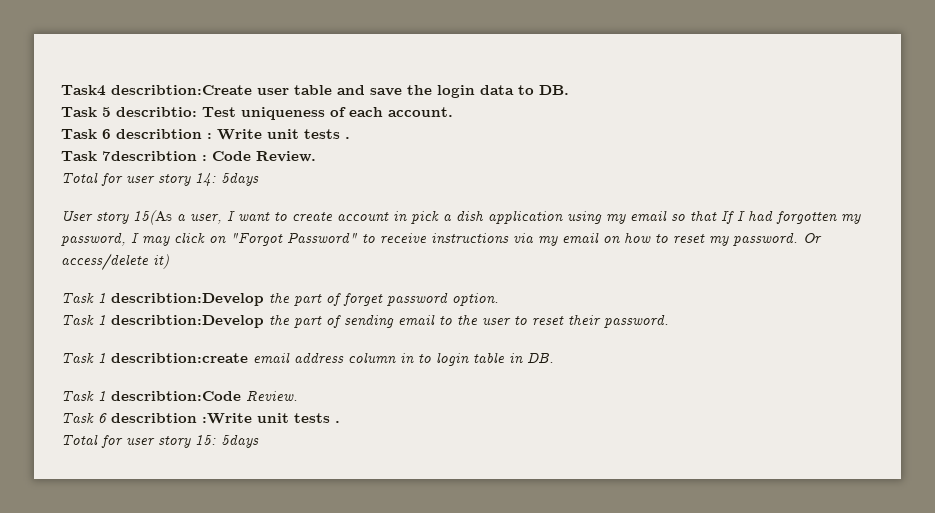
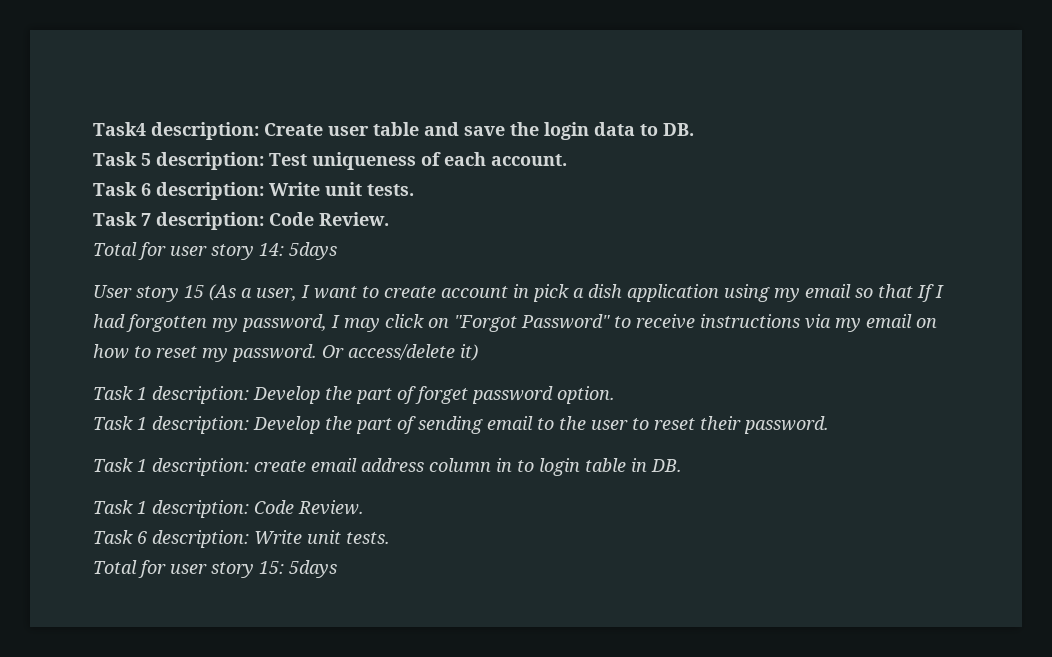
- Task4 describtion:Create user table and save the login data to DB.
+ Task4 description: Create user table and save the login data to DB.
- Task 5 describtio: Test uniqueness of each account.
- Task 6 describtion : Write unit tests .
- Task 7describtion : Code Review.
+ Task 5 description: Test uniqueness of each account.
+ Task 6 description: Write unit tests.
+ Task 7 description: Code Review.
- User story 15(As a user, I want to create account in pick a dish application using my email so that If I had forgotten my password, I may click on "Forgot Password" to receive instructions via my email on how to reset my password.
+ User story 15 (As a user, I want to create account in pick a dish application using my email so that If I had forgotten my password, I may click on "Forgot Password" to receive instructions via my email on how to reset my password.
- Task 1 describtion:Develop the part of forget password option.
+ Task 1 description: Develop the part of forget password option.
- Task 1 describtion:Develop the part of sending email to the user to reset their password.
+ Task 1 description: Develop the part of sending email to the user to reset their password.
- Task 1 describtion:create email address column in to login table in DB.
+ Task 1 description: create email address column in to login table in DB.
- Task 1 describtion:Code Review.
- Task 6 describtion :Write unit tests .
+ Task 1 description: Code Review.
+ Task 6 description: Write unit tests.

